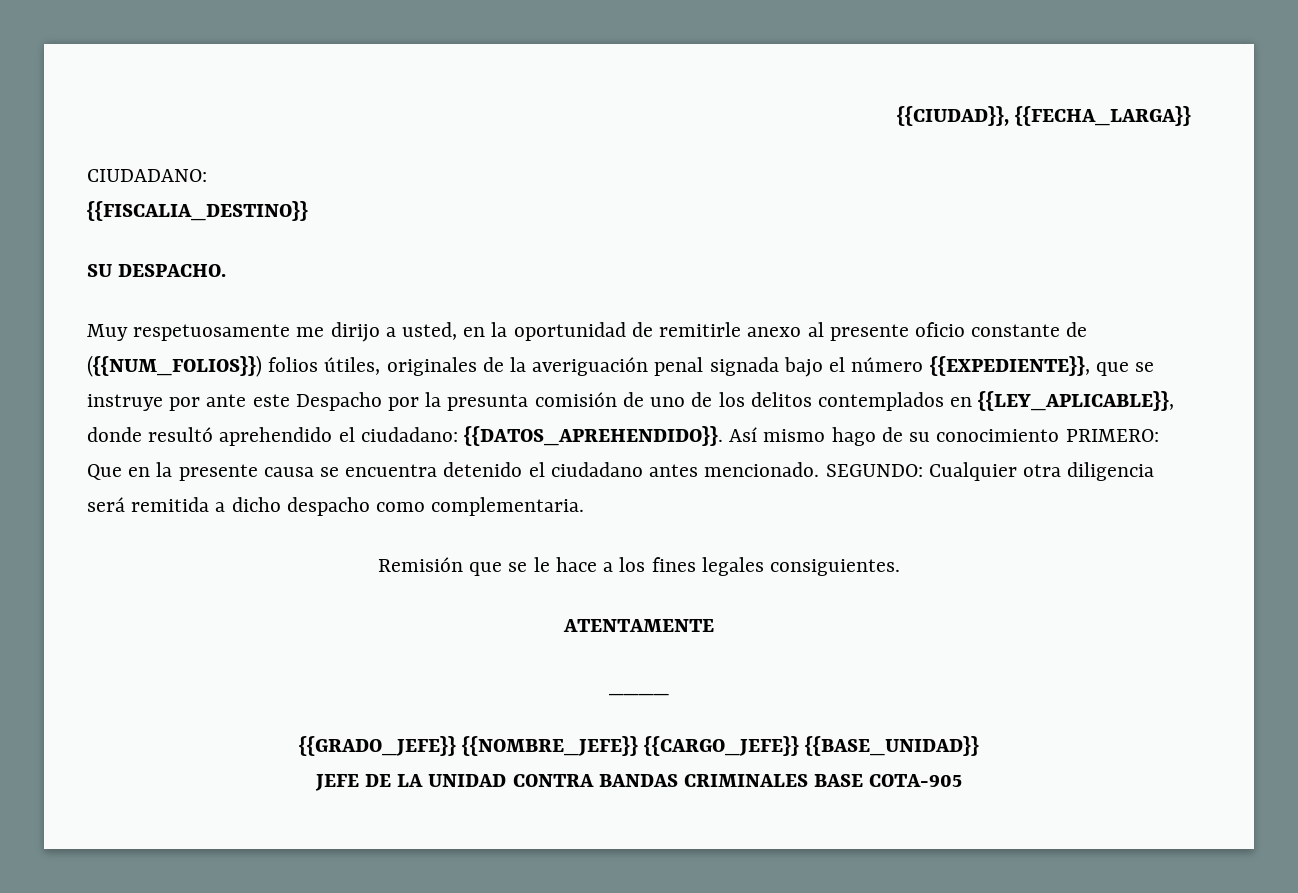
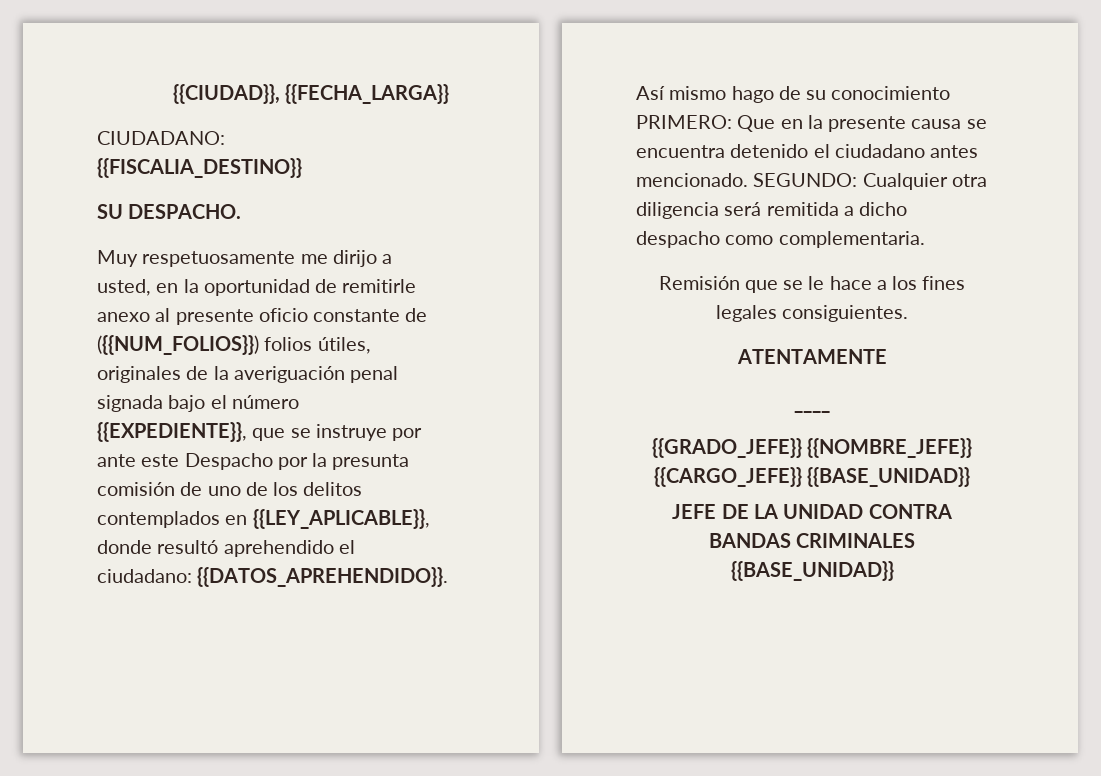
- JEFE DE LA UNIDAD CONTRA BANDAS CRIMINALES BASE COTA-905
+ JEFE DE LA UNIDAD CONTRA BANDAS CRIMINALES {{BASE_UNIDAD}}

